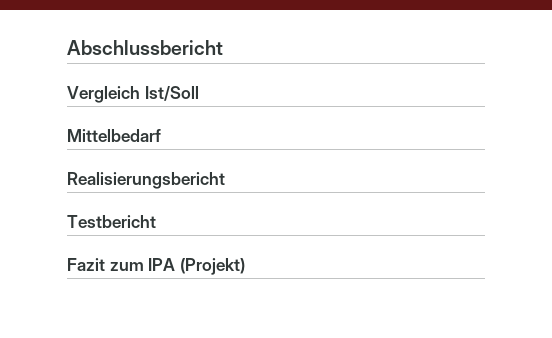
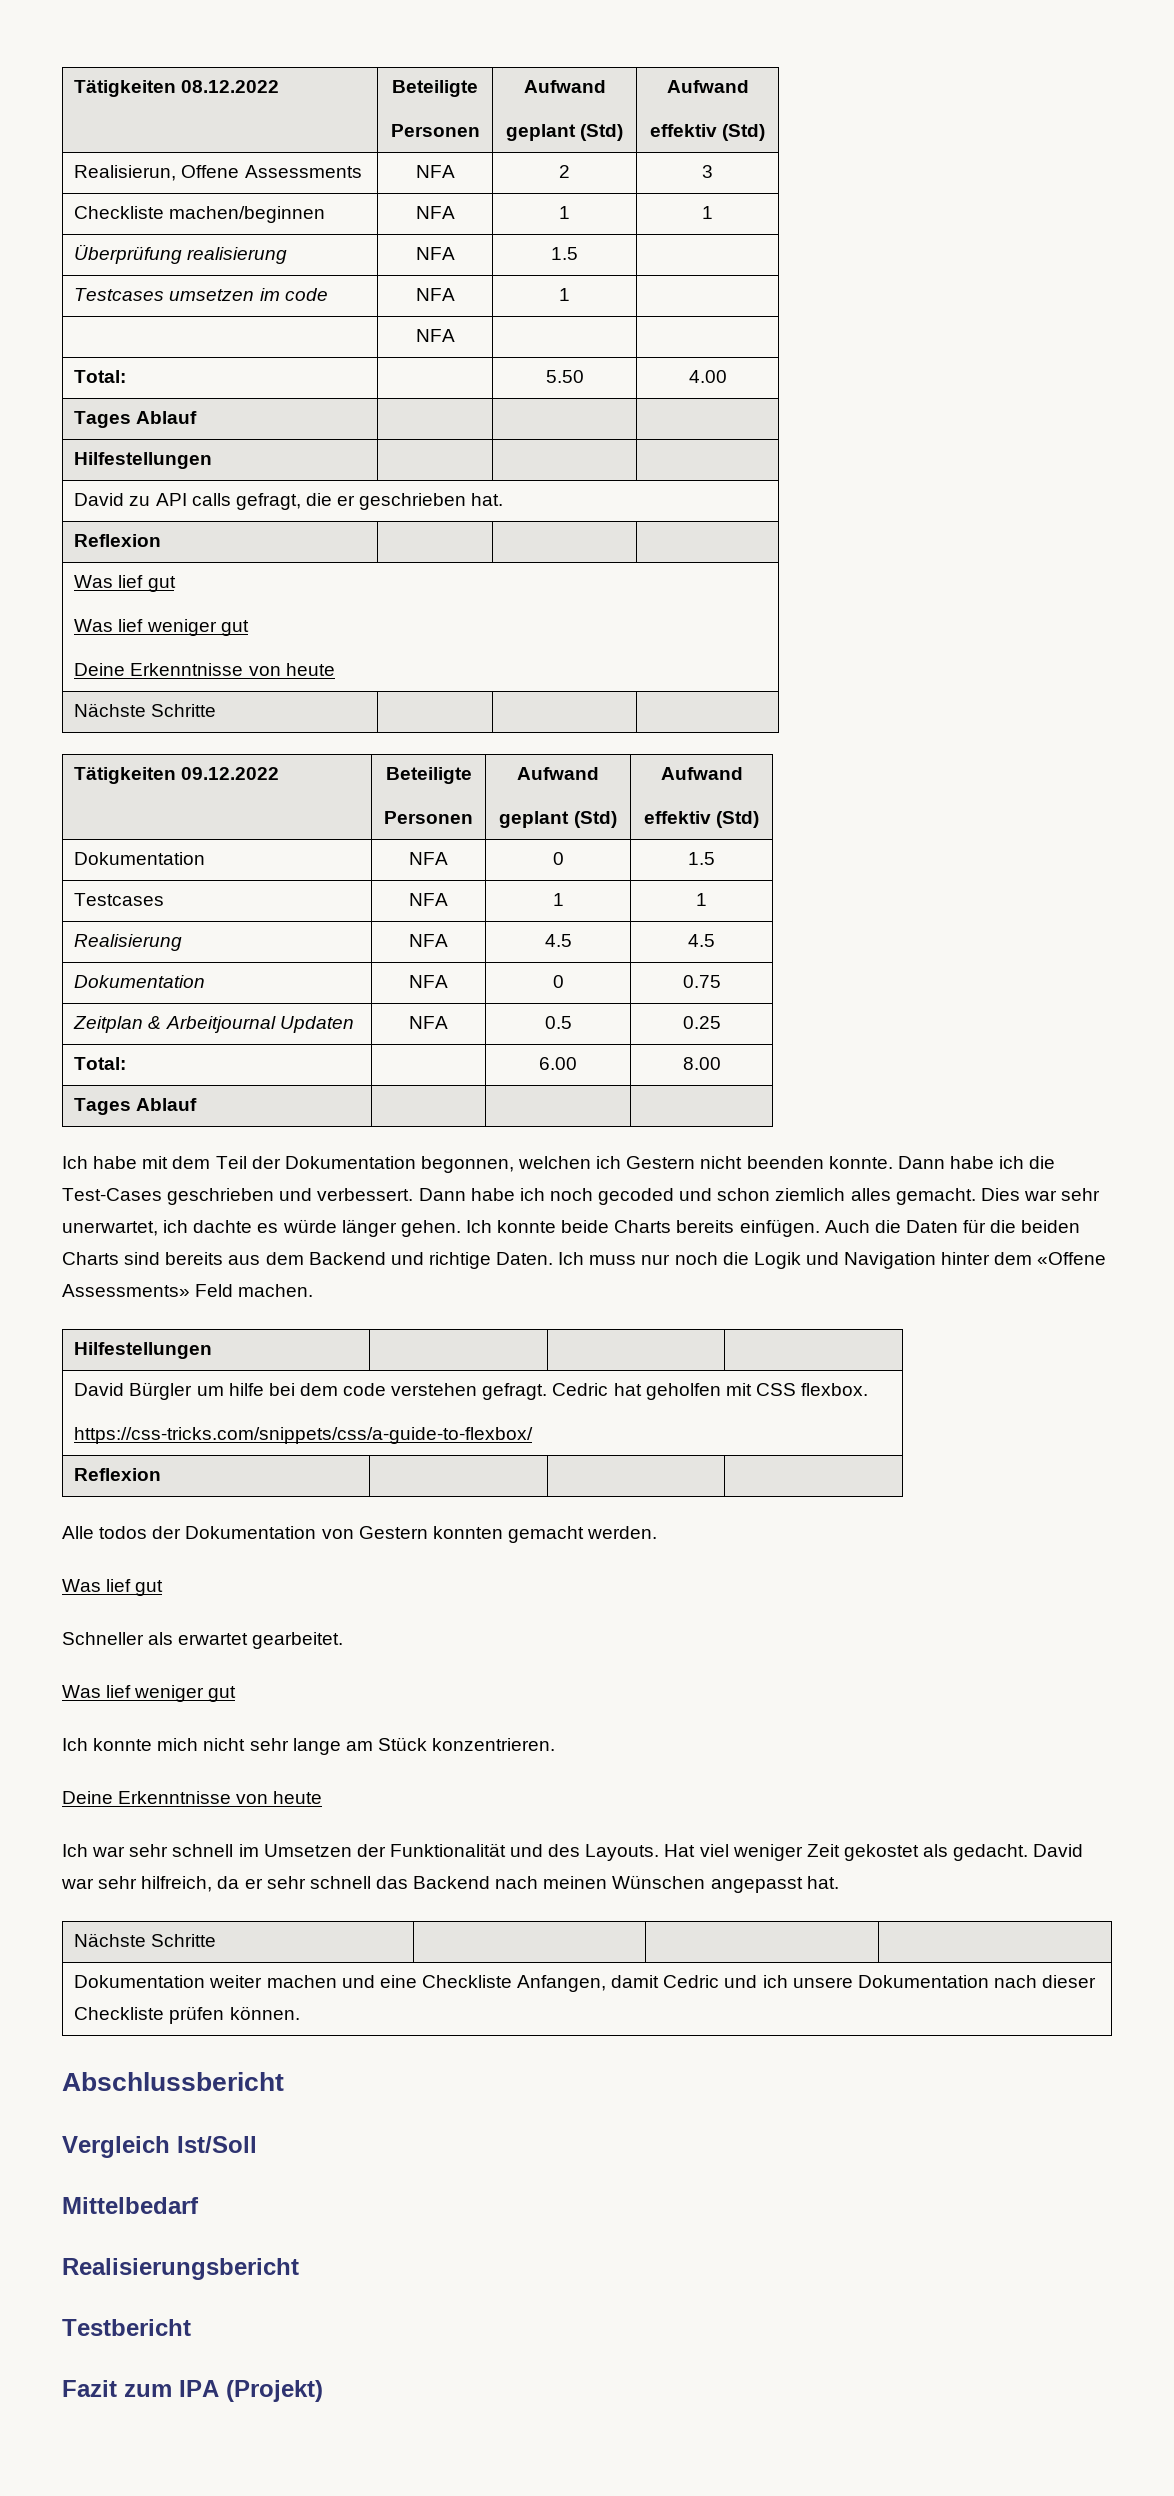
+ Tätigkeiten 08.12.2022 | Beteiligte
+ Personen | Aufwand
+ geplant (Std) | Aufwand
+ effektiv (Std)
+ Realisierun, Offene Assessments | NFA | 2 | 3
+ Checkliste machen/beginnen | NFA | 1 | 1
+ Überprüfung realisierung | NFA | 1.5 |
+ Testcases umsetzen im code | NFA | 1 |
+ | NFA | |
+ Total: | | 5.50 | 4.00
+ Tages Ablauf | | |
+ Hilfestellungen | | |
+ David zu API calls gefragt, die er geschrieben hat.
+ Reflexion | | |
+ Was lief gut
+ Was lief weniger gut
+ Deine Erkenntnisse von heute
+ Nächste Schritte | | |
+ Tätigkeiten 09.12.2022 | Beteiligte
+ Personen | Aufwand
+ geplant (Std) | Aufwand
+ effektiv (Std)
+ Dokumentation | NFA | 0 | 1.5
+ Testcases | NFA | 1 | 1
+ Realisierung | NFA | 4.5 | 4.5
+ Dokumentation | NFA | 0 | 0.75
+ Zeitplan & Arbeitjournal Updaten | NFA | 0.5 | 0.25
+ Total: | | 6.00 | 8.00
+ Tages Ablauf | | |
+ Ich habe mit dem Teil der Dokumentation begonnen, welchen ich Gestern nicht beenden konnte. Dann habe ich die Test-Cases geschrieben und verbessert. Dann habe ich noch gecoded und schon ziemlich alles gemacht. Dies war sehr unerwartet, ich dachte es würde länger gehen. Ich konnte beide Charts bereits einfügen. Auch die Daten für die beiden Charts sind bereits aus dem Backend und richtige Daten. Ich muss nur noch die Logik und Navigation hinter dem «Offene Assessments» Feld machen.
+ Hilfestellungen | | |
+ David Bürgler um hilfe bei dem code verstehen gefragt. Cedric hat geholfen mit CSS flexbox.
+ https://css-tricks.com/snippets/css/a-guide-to-flexbox/
+ Reflexion | | |
+ Alle todos der Dokumentation von Gestern konnten gemacht werden.
+ Was lief gut
+ Schneller als erwartet gearbeitet.
+ Was lief weniger gut
+ Ich konnte mich nicht sehr lange am Stück konzentrieren.
+ Deine Erkenntnisse von heute
+ Ich war sehr schnell im Umsetzen der Funktionalität und des Layouts. Hat viel weniger Zeit gekostet als gedacht. David war sehr hilfreich, da er sehr schnell das Backend nach meinen Wünschen angepasst hat.
+ Nächste Schritte | | |
+ Dokumentation weiter machen und eine Checkliste Anfangen, damit Cedric und ich unsere Dokumentation nach dieser Checkliste prüfen können.

